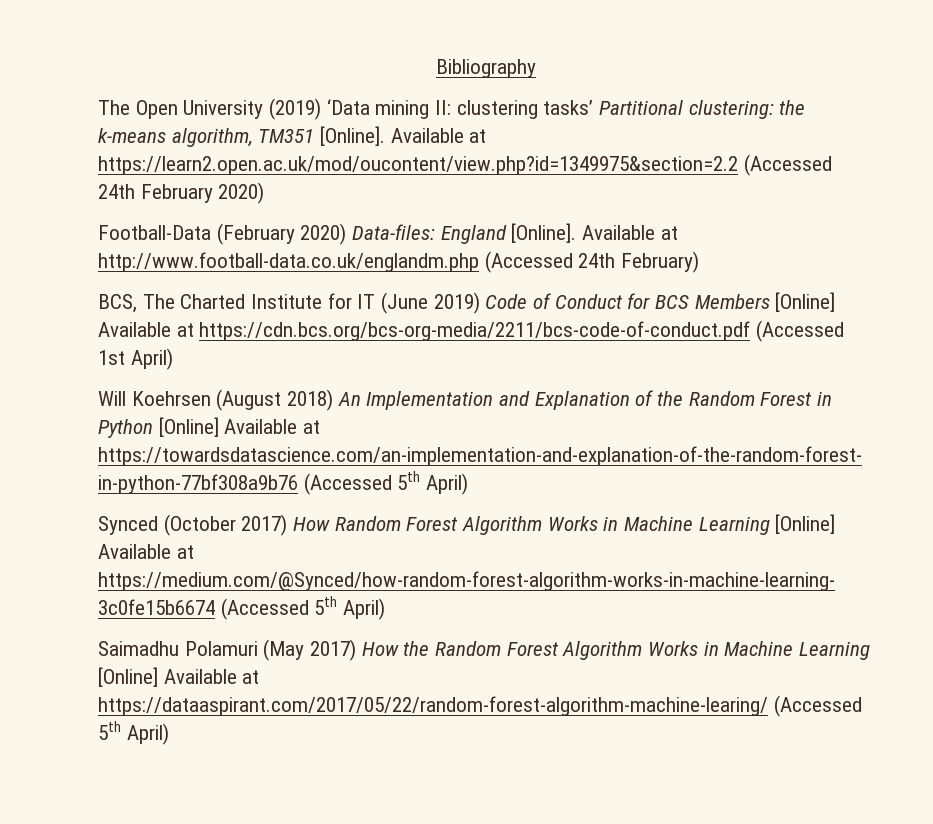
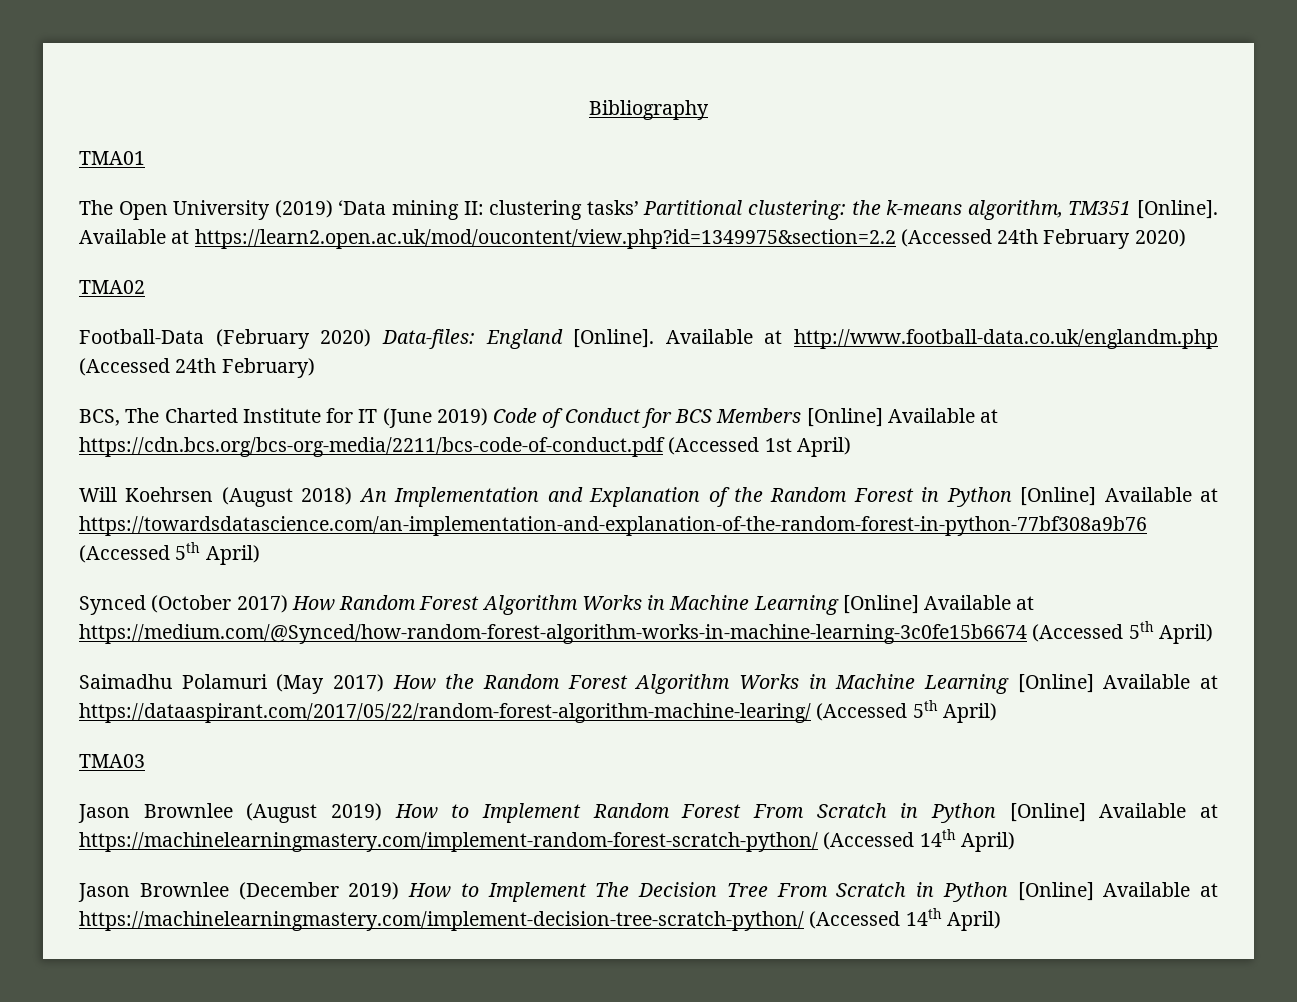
+ TMA01
+ TMA02
+ TMA03
+ Jason Brownlee (August 2019) How to Implement Random Forest From Scratch in Python [Online] Available at https://machinelearningmastery.com/implement-random-forest-scratch-python/ (Accessed 14th April)
+ Jason Brownlee (December 2019) How to Implement The Decision Tree From Scratch in Python [Online] Available at https://machinelearningmastery.com/implement-decision-tree-scratch-python/ (Accessed 14th April)

